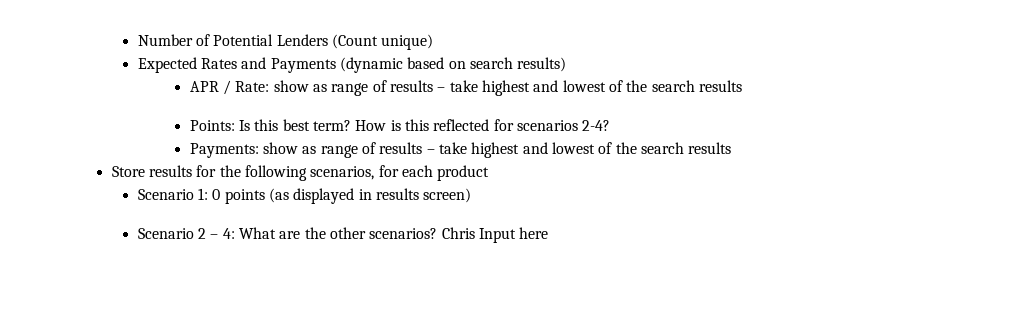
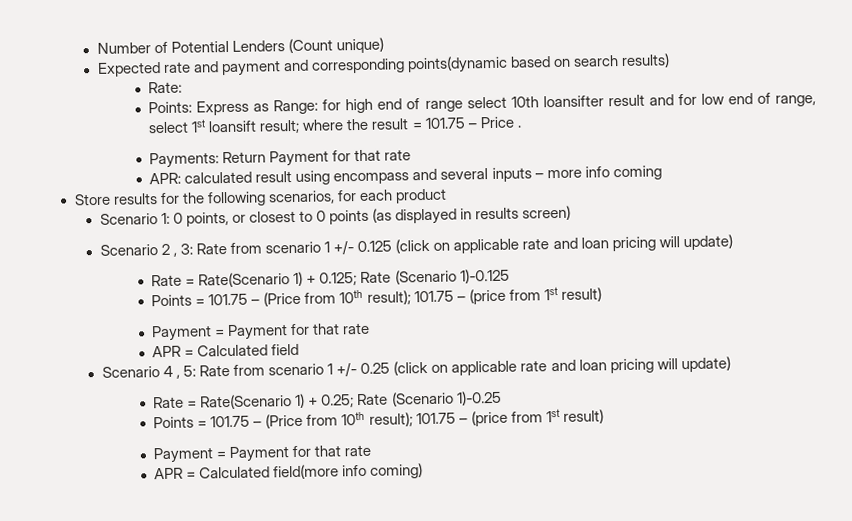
- Expected Rates and Payments (dynamic based on search results)
+ Expected rate and payment and corresponding points(dynamic based on search results)
- APR / Rate: show as range of results – take highest and lowest of the search results
- Points: Is this best term? How is this reflected for scenarios 2-4?
- Payments: show as range of results – take highest and lowest of the search results
+ Rate:
+ Points: Express as Range: for high end of range select 10th loansifter result and for low end of range, select 1st loansift result; where the result = 101.75 – Price .
+ Payments: Return Payment for that rate
+ APR: calculated result using encompass and several inputs – more info coming
- Scenario 1: 0 points (as displayed in results screen)
+ Scenario 1: 0 points, or closest to 0 points (as displayed in results screen)
- Scenario 2 – 4: What are the other scenarios? Chris Input here
+ Scenario 2 , 3: Rate from scenario 1 +/- 0.125 (click on applicable rate and loan pricing will update)
+ Rate = Rate(Scenario 1) + 0.125; Rate (Scenario 1)-0.125
+ Points = 101.75 – (Price from 10th result); 101.75 – (price from 1st result)
+ Payment = Payment for that rate
+ APR = Calculated field
+ Scenario 4 , 5: Rate from scenario 1 +/- 0.25 (click on applicable rate and loan pricing will update)
+ Rate = Rate(Scenario 1) + 0.25; Rate (Scenario 1)-0.25
+ Points = 101.75 – (Price from 10th result); 101.75 – (price from 1st result)
+ Payment = Payment for that rate
+ APR = Calculated field(more info coming)

